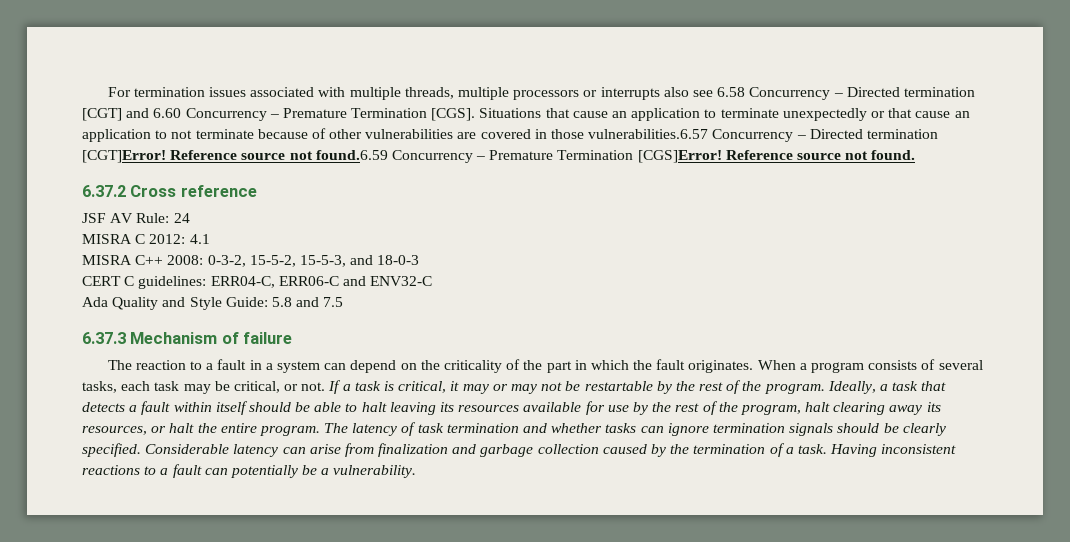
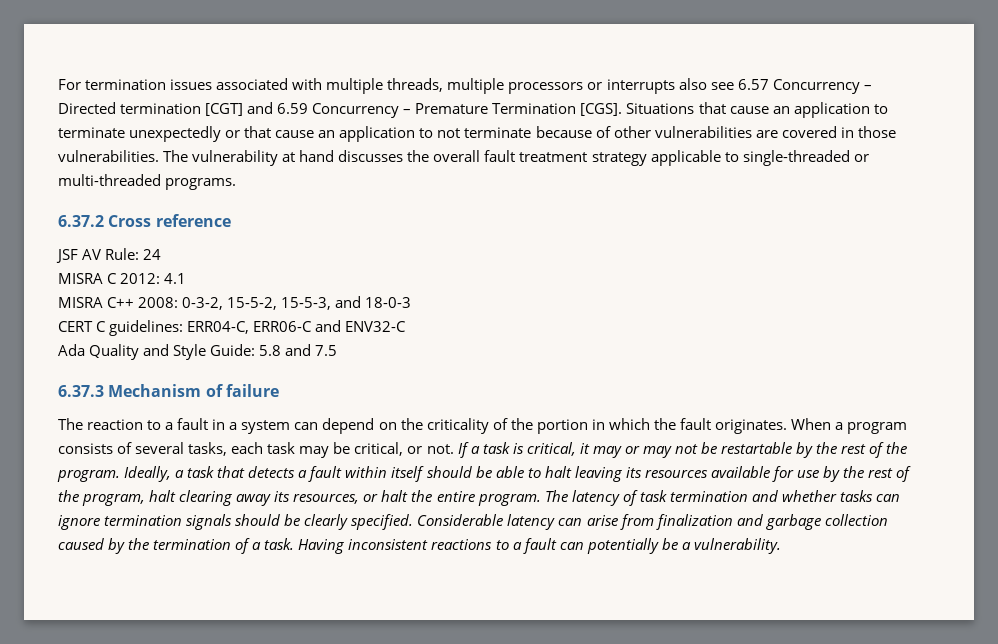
- For termination issues associated with multiple threads, multiple processors or interrupts also see 6.58 Concurrency – Directed termination [CGT] and 6.60 Concurrency – Premature Termination [CGS].
+ For termination issues associated with multiple threads, multiple processors or interrupts also see 6.57 Concurrency – Directed termination [CGT] and 6.59 Concurrency – Premature Termination [CGS].
- Situations that cause an application to terminate unexpectedly or that cause an application to not terminate because of other vulnerabilities are covered in those vulnerabilities.6.57 Concurrency – Directed termination [CGT]Error! Reference source not found.6.59 Concurrency – Premature Termination [CGS]Error! Reference source not found.
+ Situations that cause an application to terminate unexpectedly or that cause an application to not terminate because of other vulnerabilities are covered in those vulnerabilities. The vulnerability at hand discusses the overall fault treatment strategy applicable to single-threaded or multi-threaded programs.
- The reaction to a fault in a system can depend on the criticality of the part in which the fault originates.
+ The reaction to a fault in a system can depend on the criticality of the portion in which the fault originates.

